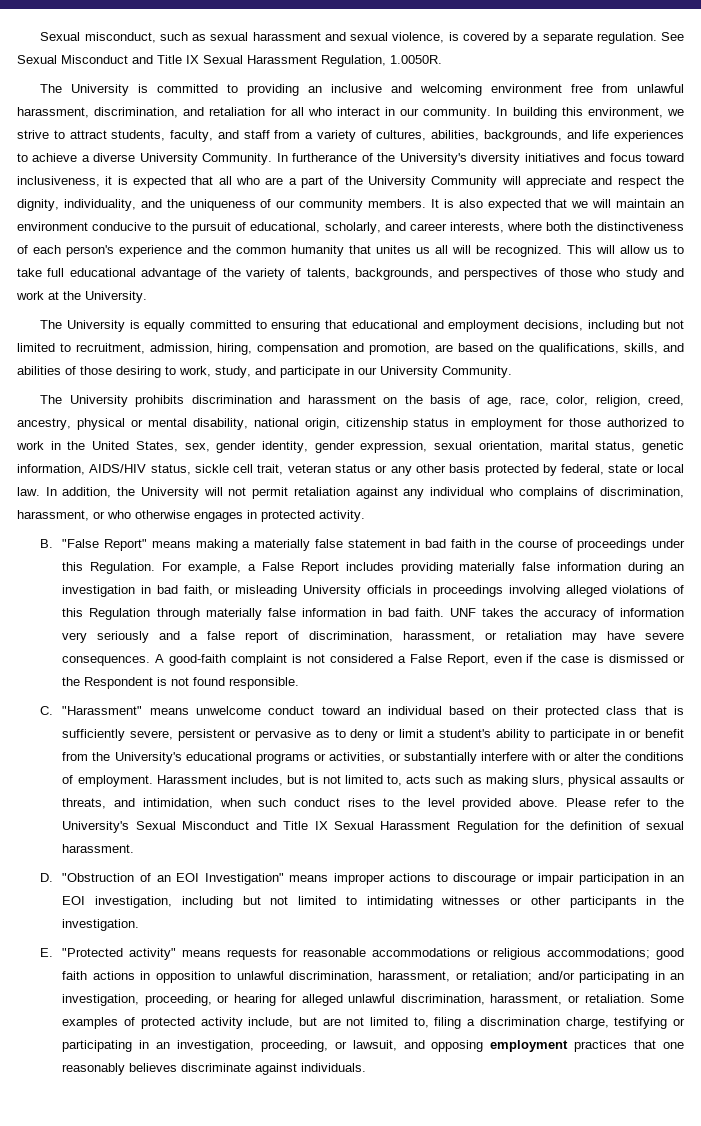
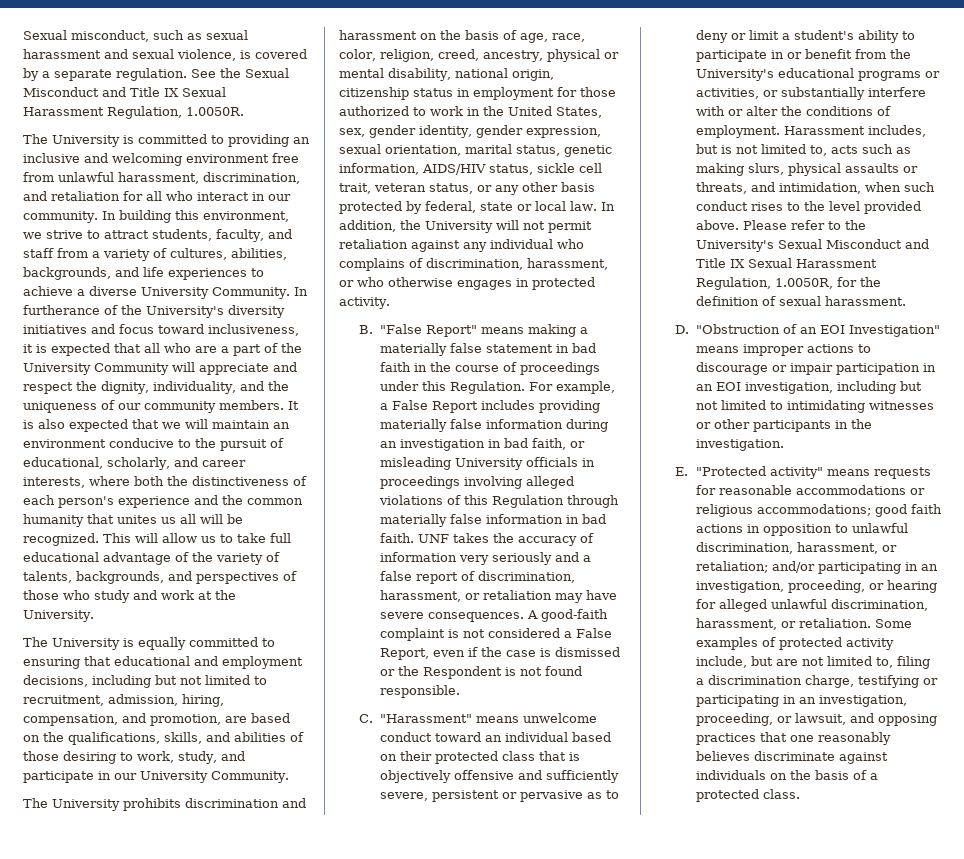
- See Sexual Misconduct and Title IX Sexual Harassment Regulation, 1.0050R.
+ See the Sexual Misconduct and Title IX Sexual Harassment Regulation, 1.0050R.
- The University is equally committed to ensuring that educational and employment decisions, including but not limited to recruitment, admission, hiring, compensation and promotion, are based on the qualifications, skills, and abilities of those desiring to work, study, and participate in our University Community.
+ The University is equally committed to ensuring that educational and employment decisions, including but not limited to recruitment, admission, hiring, compensation, and promotion, are based on the qualifications, skills, and abilities of those desiring to work, study, and participate in our University Community.
- The University prohibits discrimination and harassment on the basis of age, race, color, religion, creed, ancestry, physical or mental disability, national origin, citizenship status in employment for those authorized to work in the United States, sex, gender identity, gender expression, sexual orientation, marital status, genetic information, AIDS/HIV status, sickle cell trait, veteran status or any other basis protected by federal, state or local law.
+ The University prohibits discrimination and harassment on the basis of age, race, color, religion, creed, ancestry, physical or mental disability, national origin, citizenship status in employment for those authorized to work in the United States, sex, gender identity, gender expression, sexual orientation, marital status, genetic information, AIDS/HIV status, sickle cell trait, veteran status, or any other basis protected by federal, state or local law.
- C. "Harassment" means unwelcome conduct toward an individual based on their protected class that is sufficiently severe, persistent or pervasive as to deny or limit a student's ability to participate in or benefit from the University's educational programs or activities, or substantially interfere with or alter the conditions of employment.
+ C. "Harassment" means unwelcome conduct toward an individual based on their protected class that is objectively offensive and sufficiently severe, persistent or pervasive as to deny or limit a student's ability to participate in or benefit from the University's educational programs or activities, or substantially interfere with or alter the conditions of employment.
- Please refer to the University's Sexual Misconduct and Title IX Sexual Harassment Regulation for the definition of sexual harassment.
+ Please refer to the University's Sexual Misconduct and Title IX Sexual Harassment Regulation, 1.0050R, for the definition of sexual harassment.
- Some examples of protected activity include, but are not limited to, filing a discrimination charge, testifying or participating in an investigation, proceeding, or lawsuit, and opposing employment practices that one reasonably believes discriminate against individuals.
+ Some examples of protected activity include, but are not limited to, filing a discrimination charge, testifying or participating in an investigation, proceeding, or lawsuit, and opposing practices that one reasonably believes discriminate against individuals on the basis of a protected class.

